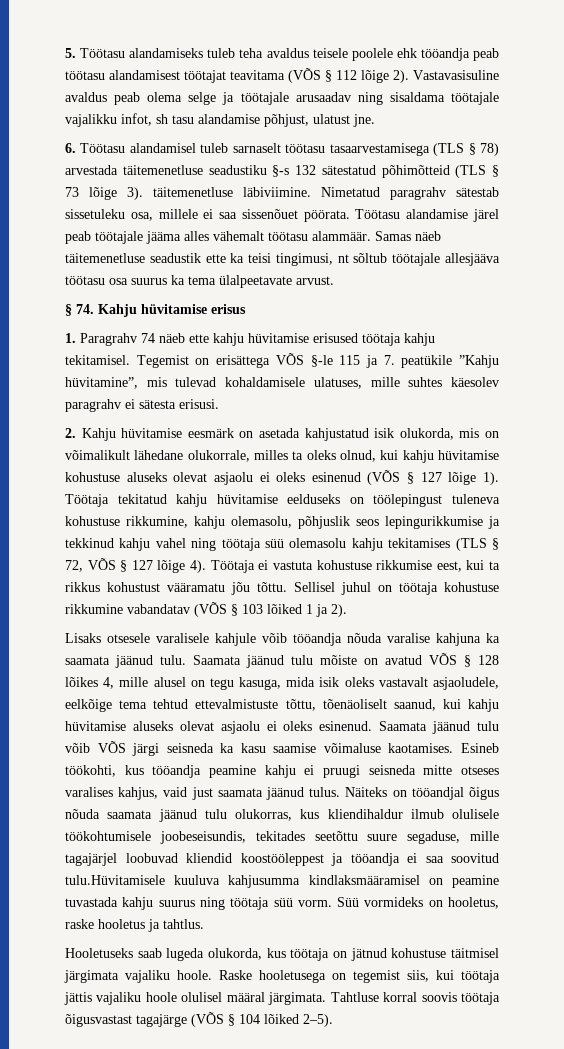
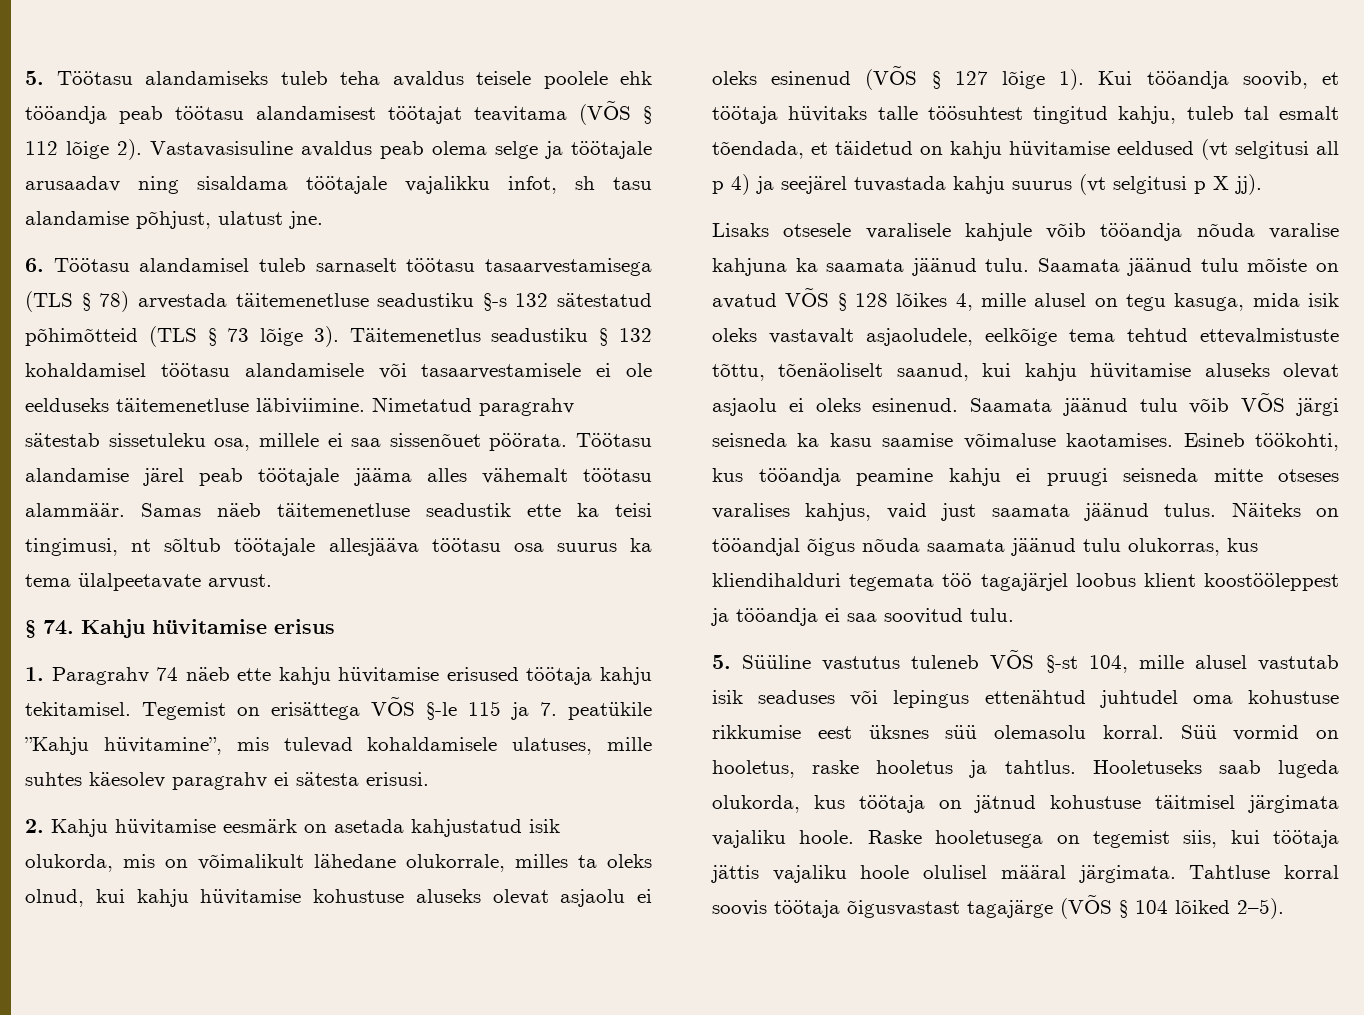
- 6. Töötasu alandamisel tuleb sarnaselt töötasu tasaarvestamisega (TLS § 78) arvestada täitemenetluse seadustiku §-s 132 sätestatud põhimõtteid (TLS § 73 lõige 3). täitemenetluse läbiviimine.
+ 6. Töötasu alandamisel tuleb sarnaselt töötasu tasaarvestamisega (TLS § 78) arvestada täitemenetluse seadustiku §-s 132 sätestatud põhimõtteid (TLS § 73 lõige 3). Täitemenetlus seadustiku § 132 kohaldamisel töötasu alandamisele või tasaarvestamisele ei ole eelduseks täitemenetluse läbiviimine.
- Töötaja tekitatud kahju hüvitamise eelduseks on töölepingust tuleneva kohustuse rikkumine, kahju olemasolu, põhjuslik seos lepingurikkumise ja tekkinud kahju vahel ning töötaja süü olemasolu kahju tekitamises (TLS § 72, VÕS § 127 lõige 4). Töötaja ei vastuta kohustuse rikkumise eest, kui ta rikkus kohustust vääramatu jõu tõttu. Sellisel juhul on töötaja kohustuse rikkumine vabandatav (VÕS § 103 lõiked 1 ja 2).
+ Kui tööandja soovib, et töötaja hüvitaks talle töösuhtest tingitud kahju, tuleb tal esmalt tõendada, et täidetud on kahju hüvitamise eeldused (vt selgitusi all p 4) ja seejärel tuvastada kahju suurus (vt selgitusi p X jj).
- Näiteks on tööandjal õigus nõuda saamata jäänud tulu olukorras, kus kliendihaldur ilmub olulisele töökohtumisele joobeseisundis, tekitades seetõttu suure segaduse, mille tagajärjel loobuvad kliendid koostööleppest ja tööandja ei saa soovitud tulu.Hüvitamisele kuuluva kahjusumma kindlaksmääramisel on peamine tuvastada kahju suurus ning töötaja süü vorm. Süü vormideks on hooletus, raske hooletus ja tahtlus.
- Hooletuseks saab lugeda olukorda, kus töötaja on jätnud kohustuse täitmisel järgimata vajaliku hoole.
+ Näiteks on tööandjal õigus nõuda saamata jäänud tulu olukorras, kus kliendihalduri tegemata töö tagajärjel loobus klient koostööleppest ja tööandja ei saa soovitud tulu.
+ 5. Süüline vastutus tuleneb VÕS §-st 104, mille alusel vastutab isik seaduses või lepingus ettenähtud juhtudel oma kohustuse rikkumise eest üksnes süü olemasolu korral. Süü vormid on hooletus, raske hooletus ja tahtlus. Hooletuseks saab lugeda olukorda, kus töötaja on jätnud kohustuse täitmisel järgimata vajaliku hoole.

